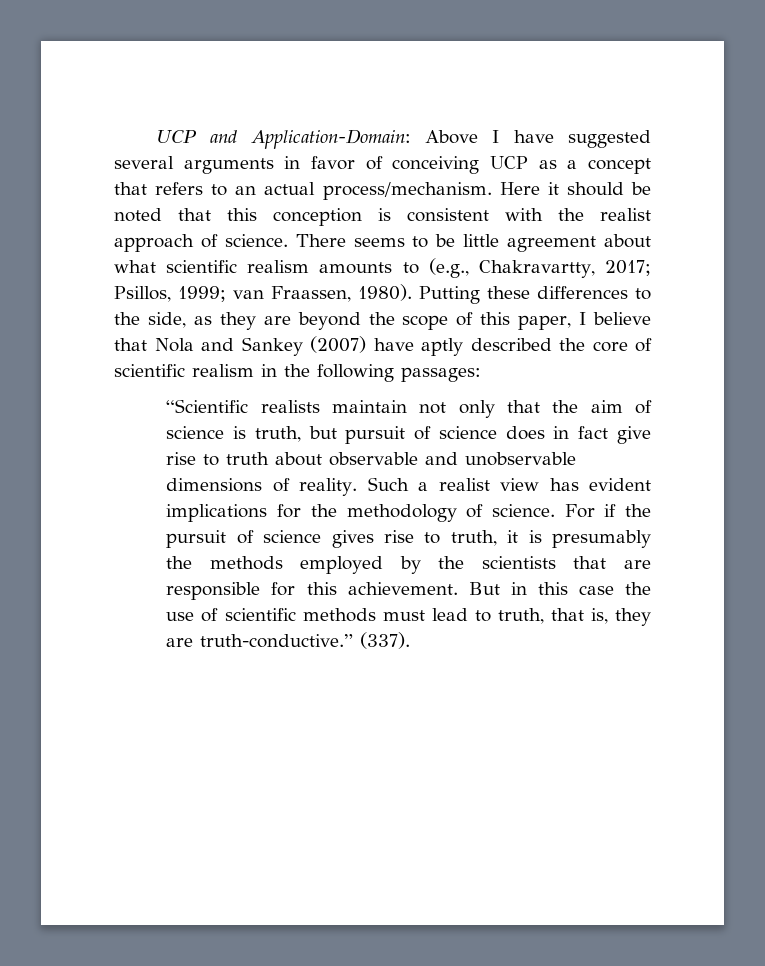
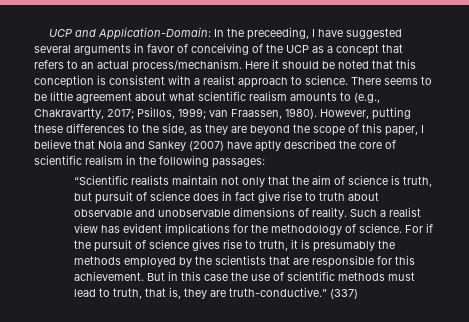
- UCP and Application-Domain: Above I have suggested several arguments in favor of conceiving UCP as a concept that refers to an actual process/mechanism.
+ UCP and Application-Domain: In the preceeding, I have suggested several arguments in favor of conceiving of the UCP as a concept that refers to an actual process/mechanism.
- Here it should be noted that this conception is consistent with the realist approach of science.
+ Here it should be noted that this conception is consistent with a realist approach to science.
- Putting these differences to the side, as they are beyond the scope of this paper, I believe that Nola and Sankey (2007) have aptly described the core of scientific realism in the following passages:
+ However, putting these differences to the side, as they are beyond the scope of this paper, I believe that Nola and Sankey (2007) have aptly described the core of scientific realism in the following passages:
- (337).
+ (337)

